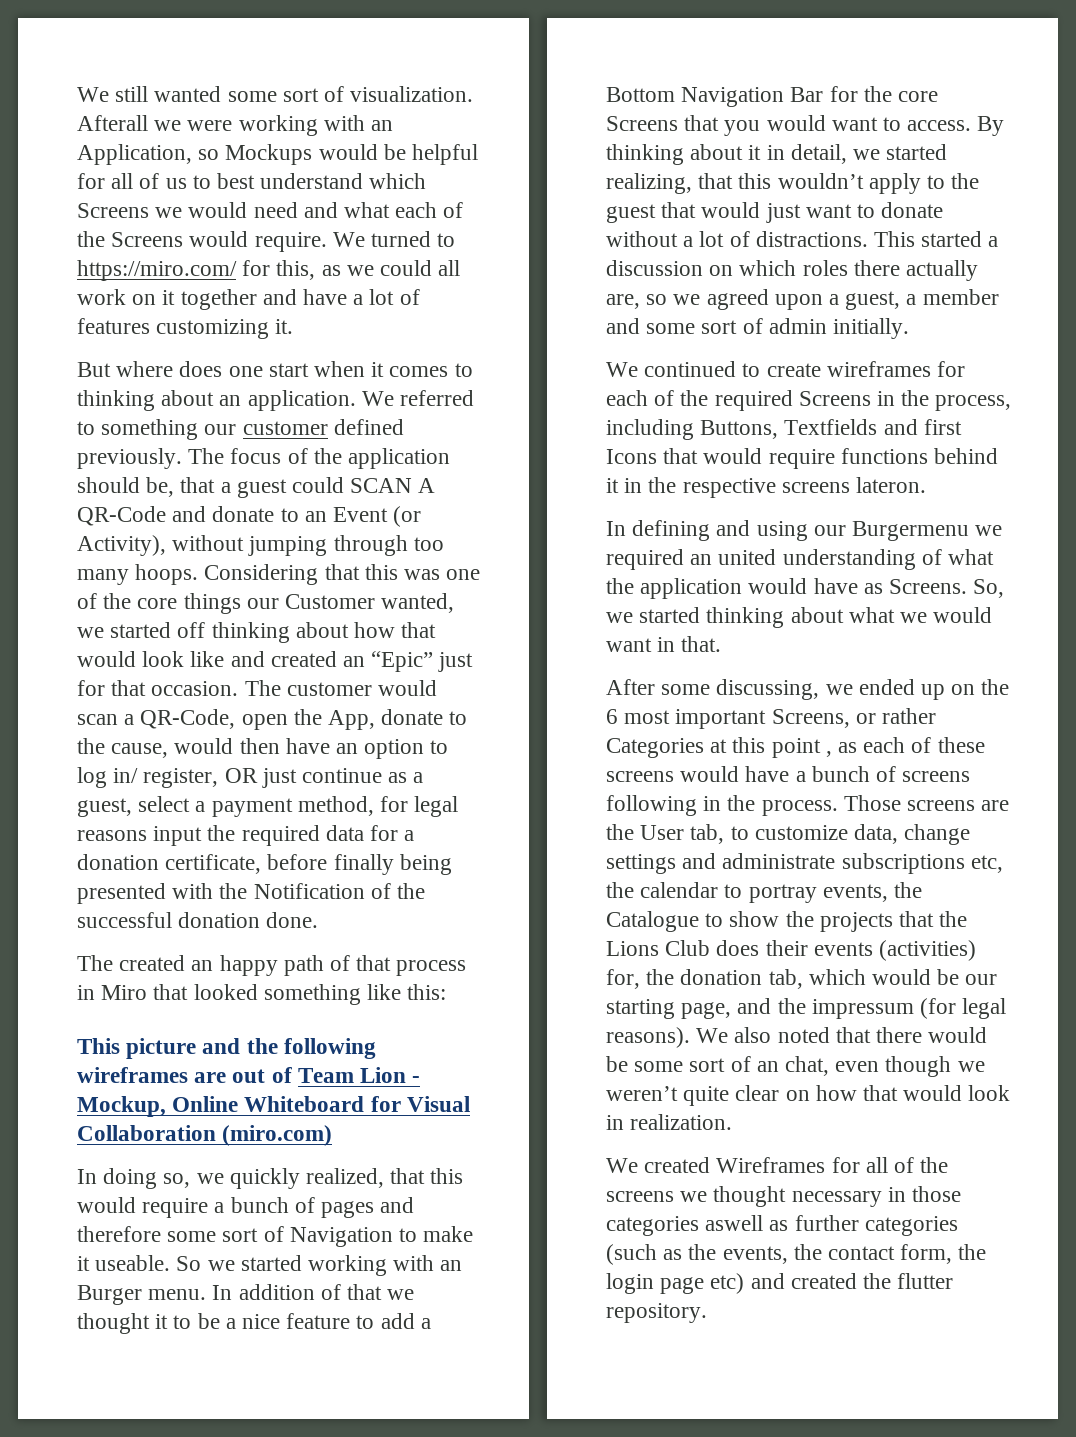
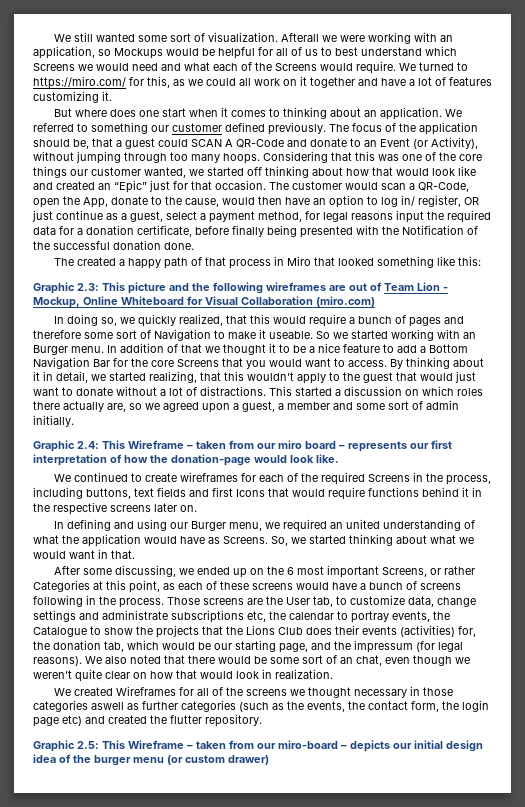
- Afterall we were working with an Application, so Mockups would be helpful for all of us to best understand which Screens we would need and what each of the Screens would require.
+ Afterall we were working with an application, so Mockups would be helpful for all of us to best understand which Screens we would need and what each of the Screens would require.
- Considering that this was one of the core things our Customer wanted, we started off thinking about how that would look like and created an “Epic” just for that occasion.
+ Considering that this was one of the core things our customer wanted, we started off thinking about how that would look like and created an “Epic” just for that occasion.
- The created an happy path of that process in Miro that looked something like this:
+ The created a happy path of that process in Miro that looked something like this:
- This picture and the following wireframes are out of Team Lion - Mockup, Online Whiteboard for Visual Collaboration (miro.com)
+ Graphic 2.3: This picture and the following wireframes are out of Team Lion - Mockup, Online Whiteboard for Visual Collaboration (miro.com)
+ Graphic 2.4: This Wireframe – taken from our miro board – represents our first interpretation of how the donation-page would look like.
- We continued to create wireframes for each of the required Screens in the process, including Buttons, Textfields and first Icons that would require functions behind it in the respective screens lateron.
+ We continued to create wireframes for each of the required Screens in the process, including buttons, text fields and first Icons that would require functions behind it in the respective screens later on.
- In defining and using our Burgermenu we required an united understanding of what the application would have as Screens.
+ In defining and using our Burger menu, we required an united understanding of what the application would have as Screens.
- After some discussing, we ended up on the 6 most important Screens, or rather Categories at this point , as each of these screens would have a bunch of screens following in the process.
+ After some discussing, we ended up on the 6 most important Screens, or rather Categories at this point, as each of these screens would have a bunch of screens following in the process.
+ Graphic 2.5: This Wireframe – taken from our miro-board – depicts our initial design idea of the burger menu (or custom drawer)

